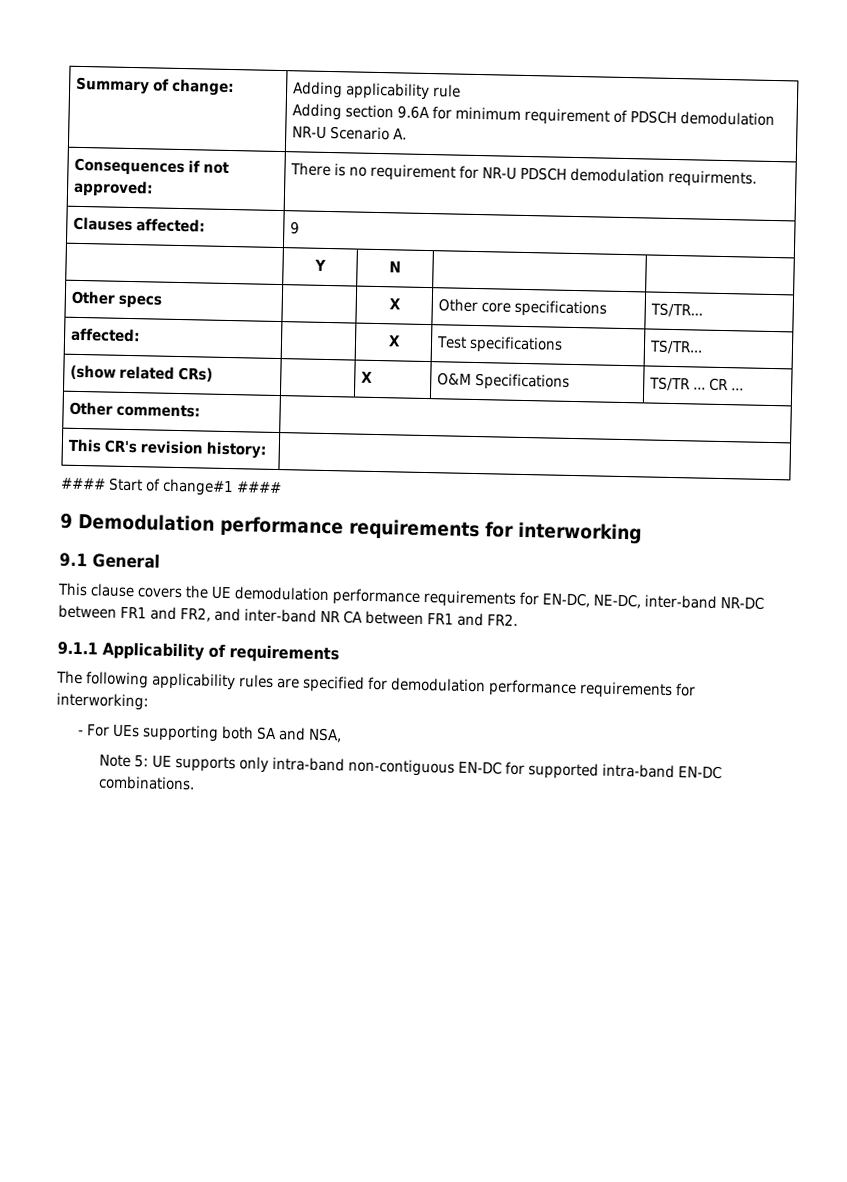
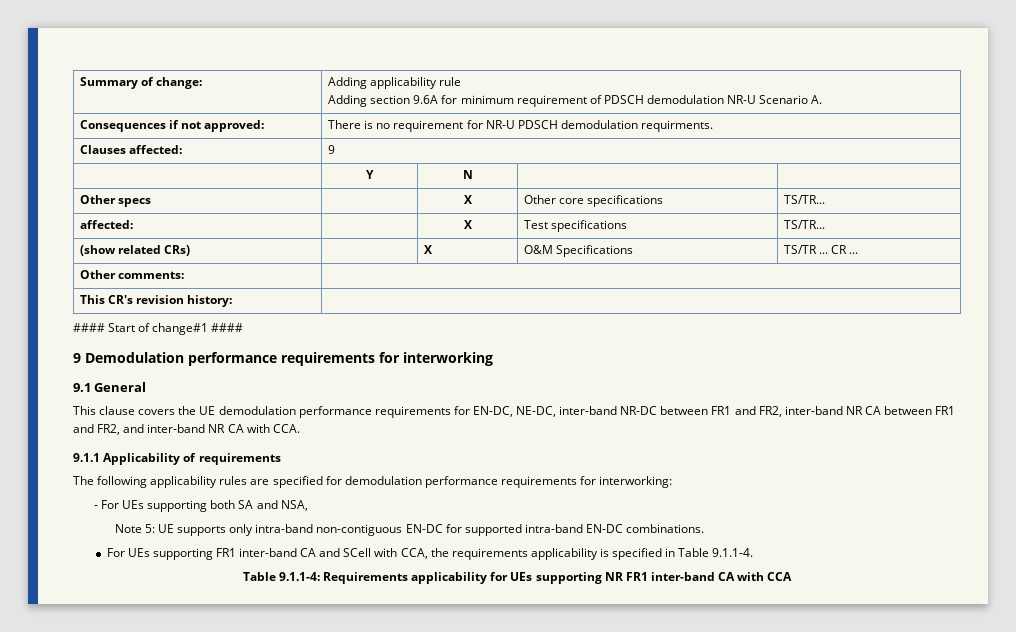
- This clause covers the UE demodulation performance requirements for EN-DC, NE-DC, inter-band NR-DC between FR1 and FR2, and inter-band NR CA between FR1 and FR2.
+ This clause covers the UE demodulation performance requirements for EN-DC, NE-DC, inter-band NR-DC between FR1 and FR2, inter-band NR CA between FR1 and FR2, and inter-band NR CA with CCA.
+ For UEs supporting FR1 inter-band CA and SCell with CCA, the requirements applicability is specified in Table 9.1.1-4.
+ Table 9.1.1-4: Requirements applicability for UEs supporting NR FR1 inter-band CA with CCA

